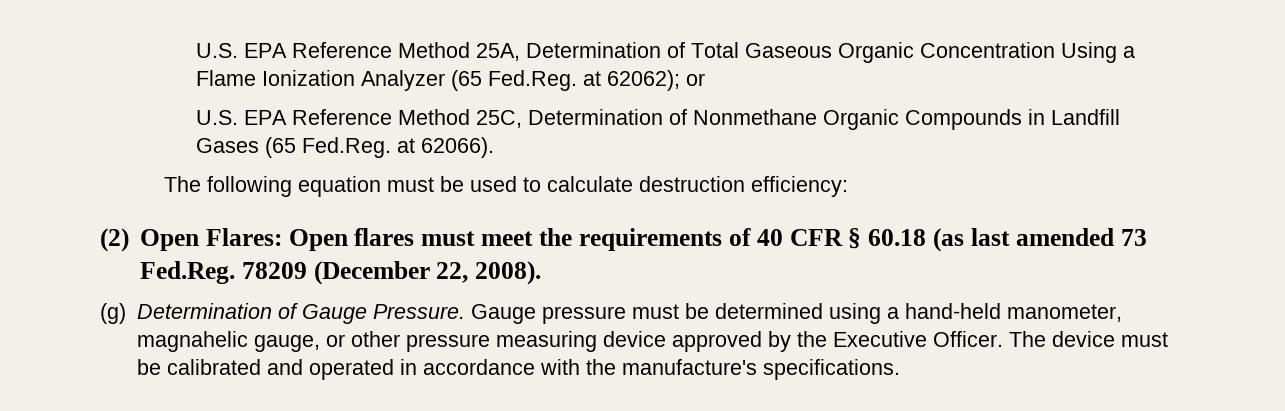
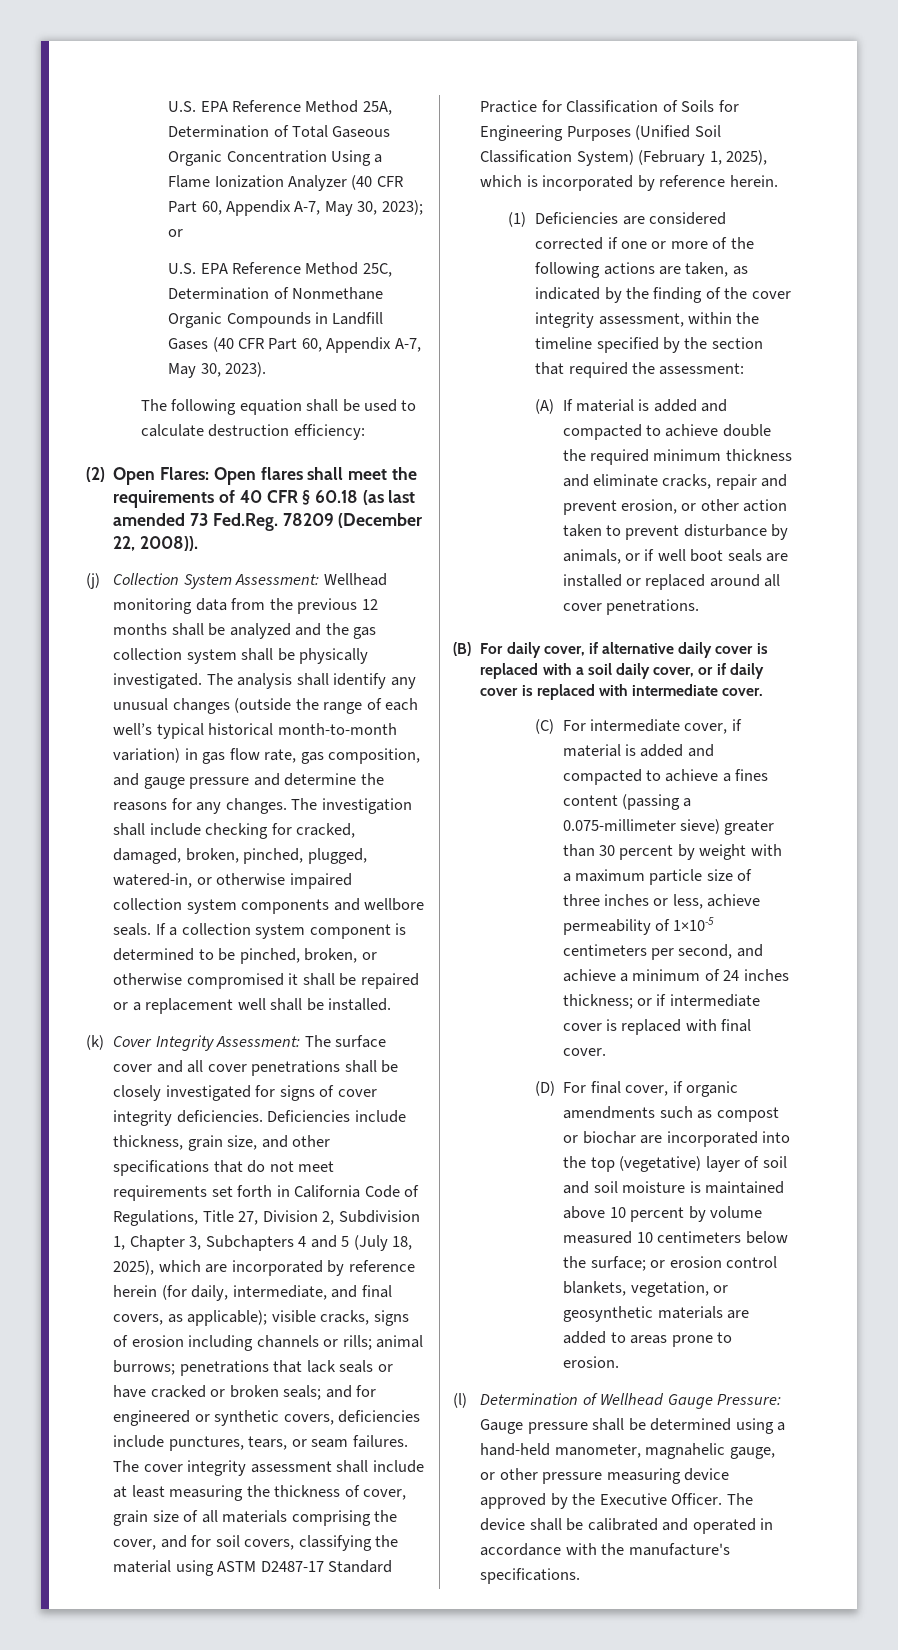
- U.S. EPA Reference Method 25A, Determination of Total Gaseous Organic Concentration Using a Flame Ionization Analyzer (65 Fed.Reg. at 62062); or
+ U.S. EPA Reference Method 25A, Determination of Total Gaseous Organic Concentration Using a Flame Ionization Analyzer (40 CFR Part 60, Appendix A-7, May 30, 2023); or
- U.S. EPA Reference Method 25C, Determination of Nonmethane Organic Compounds in Landfill Gases (65 Fed.Reg. at 62066).
+ U.S. EPA Reference Method 25C, Determination of Nonmethane Organic Compounds in Landfill Gases (40 CFR Part 60, Appendix A-7, May 30, 2023).
- The following equation must be used to calculate destruction efficiency:
+ The following equation shall be used to calculate destruction efficiency:
- (2) Open Flares: Open flares must meet the requirements of 40 CFR § 60.18 (as last amended 73 Fed.Reg. 78209 (December 22, 2008).
- (g) Determination of Gauge Pressure. Gauge pressure must be determined using a hand-held manometer, magnahelic gauge, or other pressure measuring device approved by the Executive Officer.
+ (2) Open Flares: Open flares shall meet the requirements of 40 CFR § 60.18 (as last amended 73 Fed.Reg. 78209 (December 22, 2008)).
+ (j) Collection System Assessment: Wellhead monitoring data from the previous 12 months shall be analyzed and the gas collection system shall be physically investigated. The analysis shall identify any unusual changes (outside the range of each well’s typical historical month-to-month variation) in gas flow rate, gas composition, and gauge pressure and determine the reasons for any changes. The investigation shall include checking for cracked, damaged, broken, pinched, plugged, watered-in, or otherwise impaired collection system components and wellbore seals. If a collection system component is determined to be pinched, broken, or otherwise compromised it shall be repaired or a replacement well shall be installed.
+ (k) Cover Integrity Assessment: The surface cover and all cover penetrations shall be closely investigated for signs of cover integrity deficiencies. Deficiencies include thickness, grain size, and other specifications that do not meet requirements set forth in California Code of Regulations, Title 27, Division 2, Subdivision 1, Chapter 3, Subchapters 4 and 5 (July 18, 2025), which are incorporated by reference herein (for daily, intermediate, and final covers, as applicable); visible cracks, signs of erosion including channels or rills; animal burrows; penetrations that lack seals or have cracked or broken seals; and for engineered or synthetic covers, deficiencies include punctures, tears, or seam failures. The cover integrity assessment shall include at least measuring the thickness of cover, grain size of all materials comprising the cover, and for soil covers, classifying the material using ASTM D2487-17 Standard Practice for Classification of Soils for Engineering Purposes (Unified Soil Classification System) (February 1, 2025), which is incorporated by reference herein.
+ (1) Deficiencies are considered corrected if one or more of the following actions are taken, as indicated by the finding of the cover integrity assessment, within the timeline specified by the section that required the assessment:
+ (A) If material is added and compacted to achieve double the required minimum thickness and eliminate cracks, repair and prevent erosion, or other action taken to prevent disturbance by animals, or if well boot seals are installed or replaced around all cover penetrations.
+ (B) For daily cover, if alternative daily cover is replaced with a soil daily cover, or if daily cover is replaced with intermediate cover.
+ (C) For intermediate cover, if material is added and compacted to achieve a fines content (passing a 0.075-millimeter sieve) greater than 30 percent by weight with a maximum particle size of three inches or less, achieve permeability of 1×10-5 centimeters per second, and achieve a minimum of 24 inches thickness; or if intermediate cover is replaced with final cover.
+ (D) For final cover, if organic amendments such as compost or biochar are incorporated into the top (vegetative) layer of soil and soil moisture is maintained above 10 percent by volume measured 10 centimeters below the surface; or erosion control blankets, vegetation, or geosynthetic materials are added to areas prone to erosion.
+ (l) Determination of Wellhead Gauge Pressure: Gauge pressure shall be determined using a hand-held manometer, magnahelic gauge, or other pressure measuring device approved by the Executive Officer.
- The device must be calibrated and operated in accordance with the manufacture's specifications.
+ The device shall be calibrated and operated in accordance with the manufacture's specifications.

